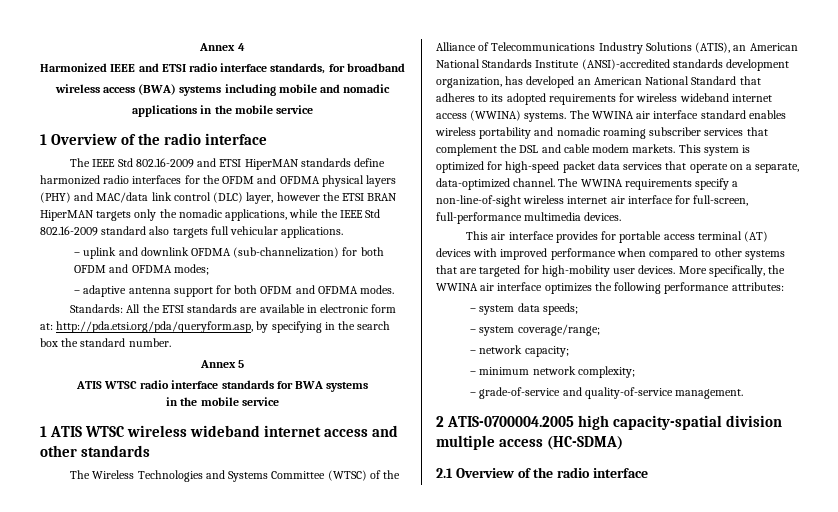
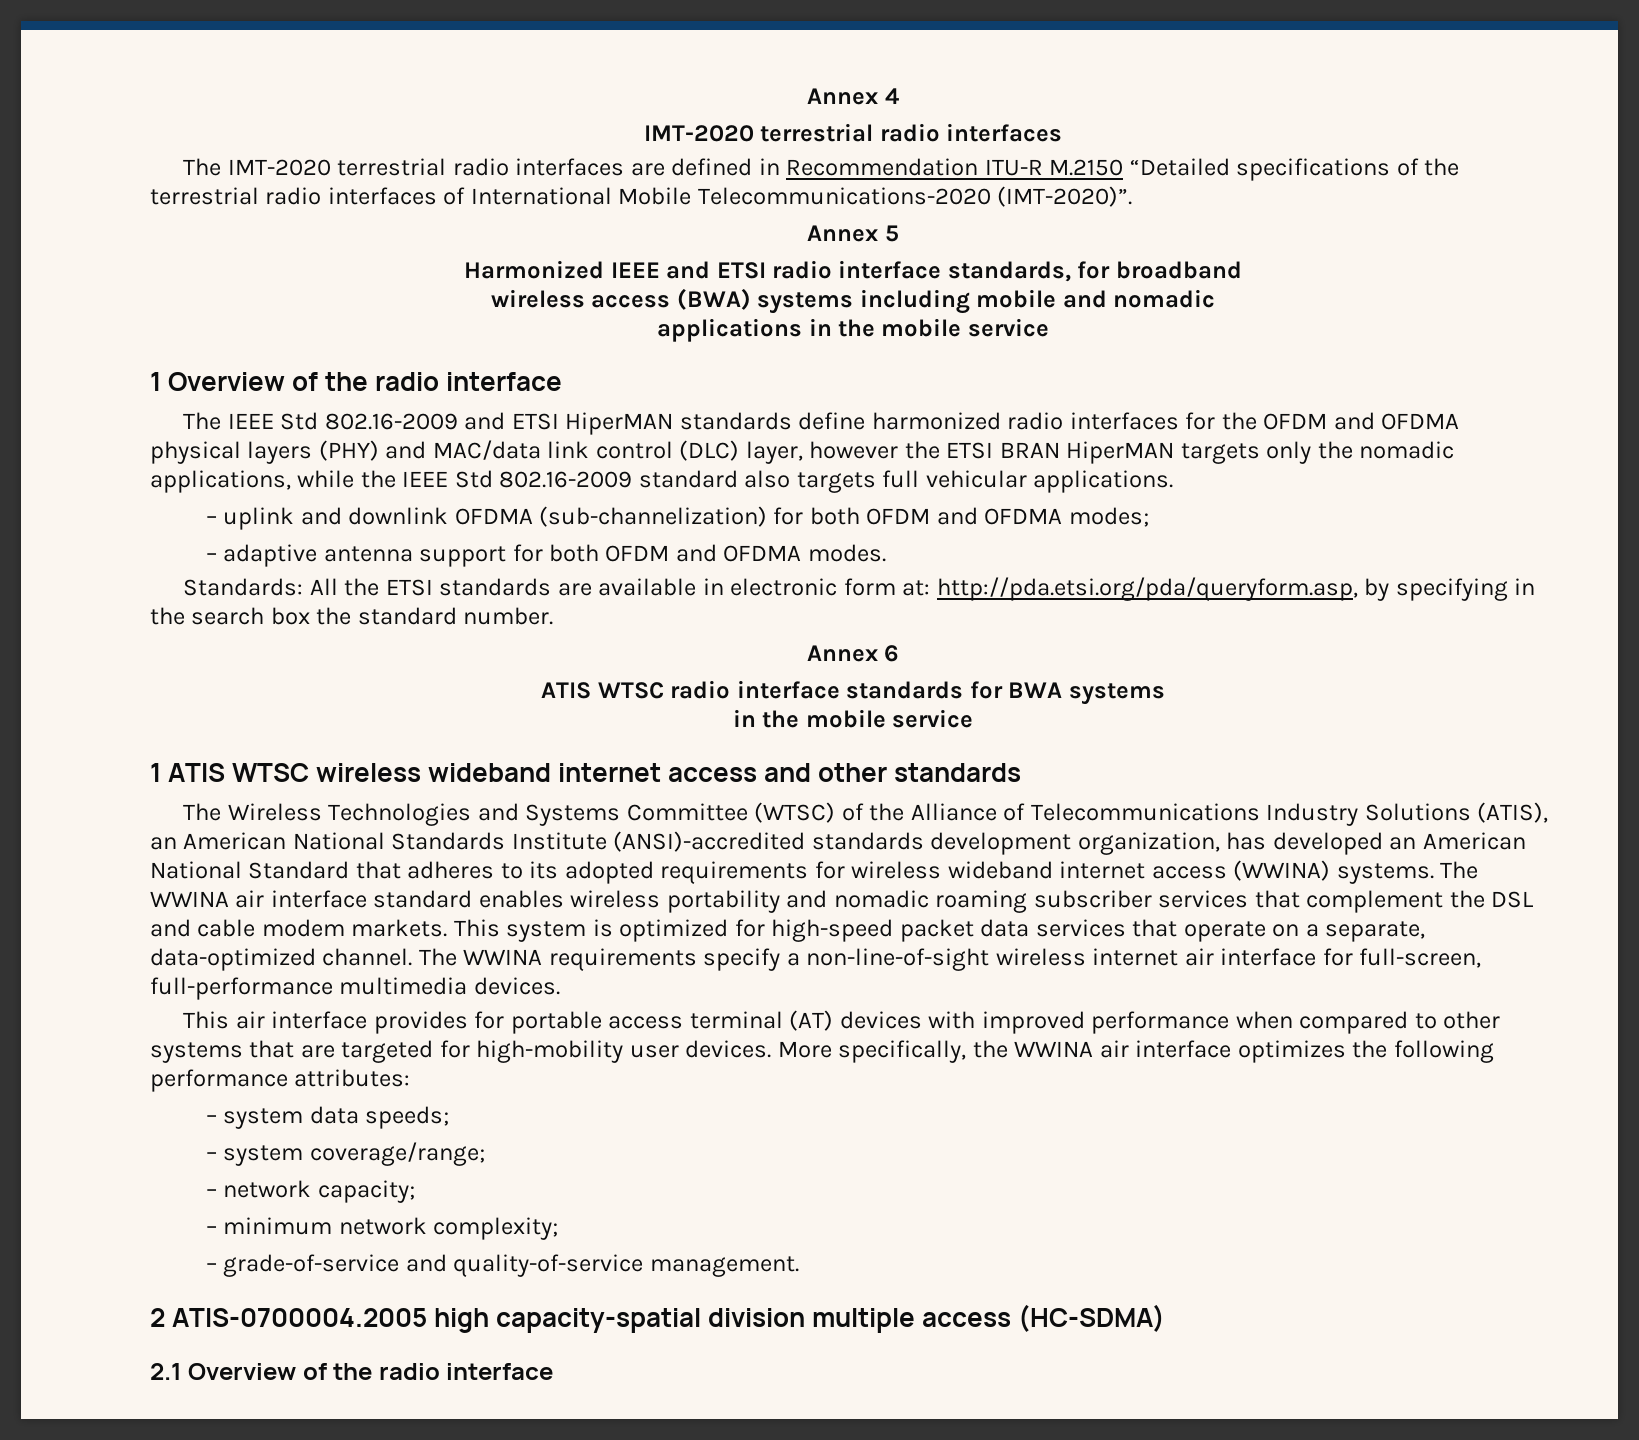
  Annex 4
+ IMT-2020 terrestrial radio interfaces
+ The IMT-2020 terrestrial radio interfaces are defined in Recommendation ITU-R M.2150 “Detailed specifications of the terrestrial radio interfaces of International Mobile Telecommunications-2020 (IMT-2020)”.
+ Annex 5
- Annex 5
+ Annex 6

